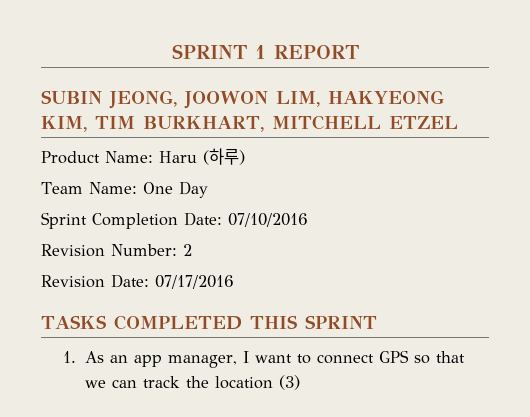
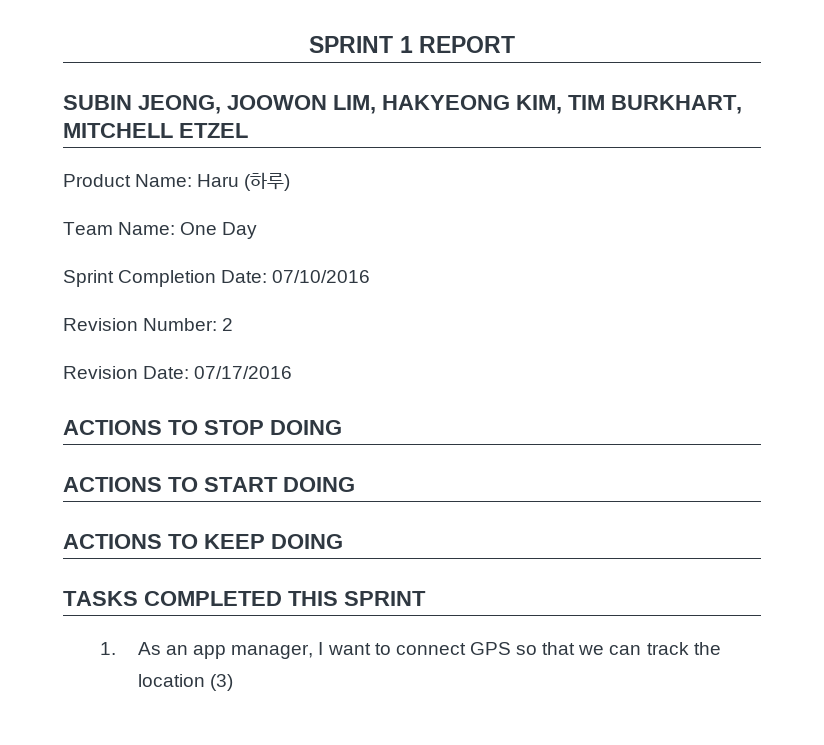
+ ACTIONS TO STOP DOING
+ ACTIONS TO START DOING
+ ACTIONS TO KEEP DOING

